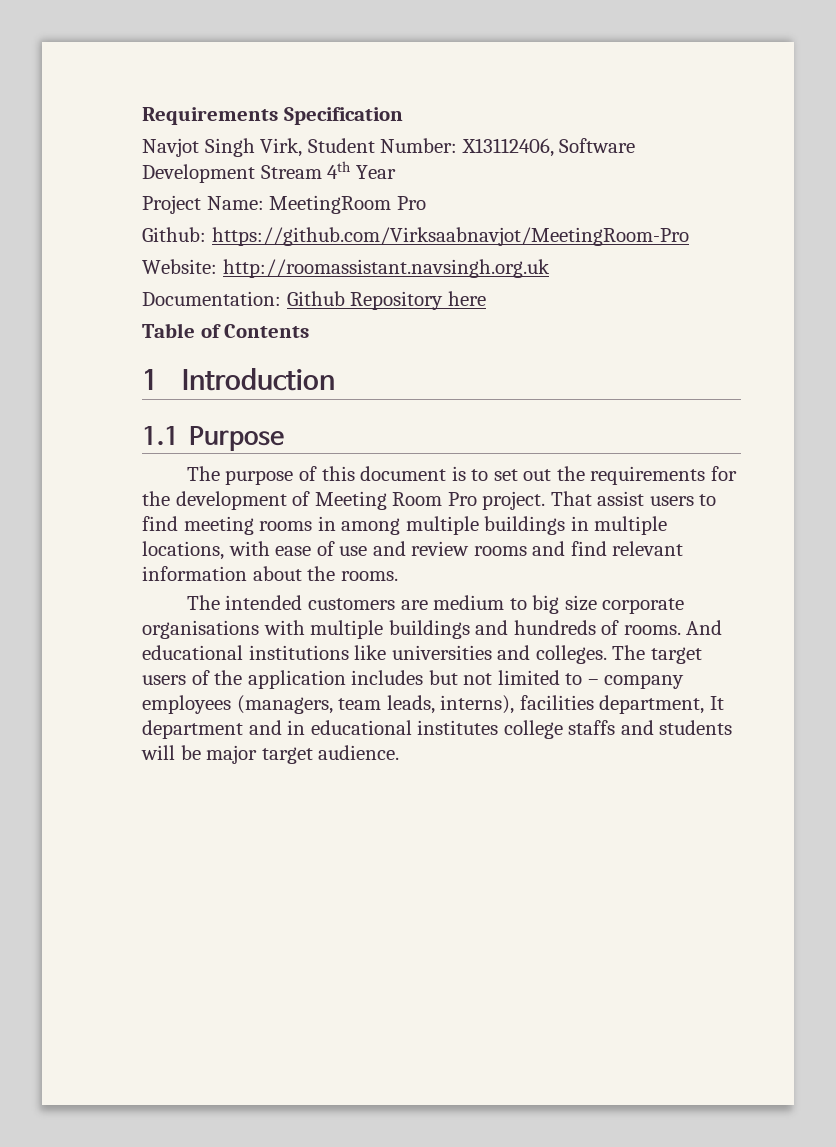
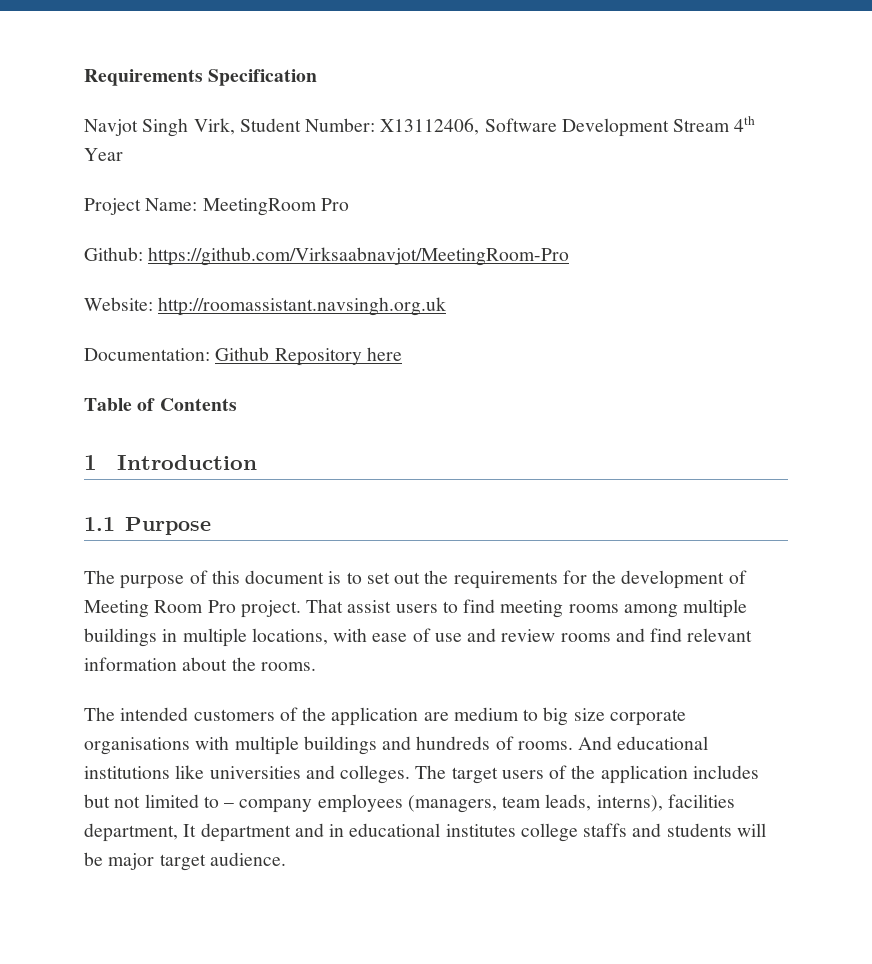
- That assist users to find meeting rooms in among multiple buildings in multiple locations, with ease of use and review rooms and find relevant information about the rooms.
+ That assist users to find meeting rooms among multiple buildings in multiple locations, with ease of use and review rooms and find relevant information about the rooms.
- The intended customers are medium to big size corporate organisations with multiple buildings and hundreds of rooms.
+ The intended customers of the application are medium to big size corporate organisations with multiple buildings and hundreds of rooms.

